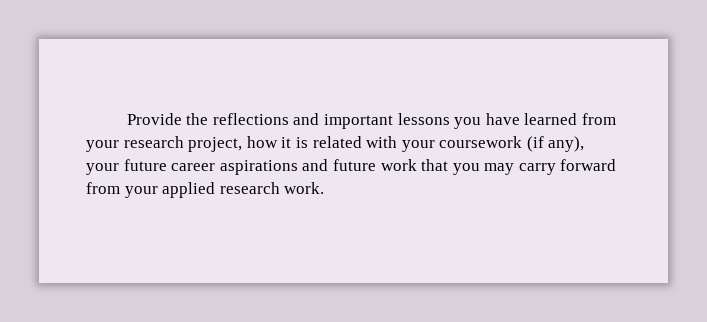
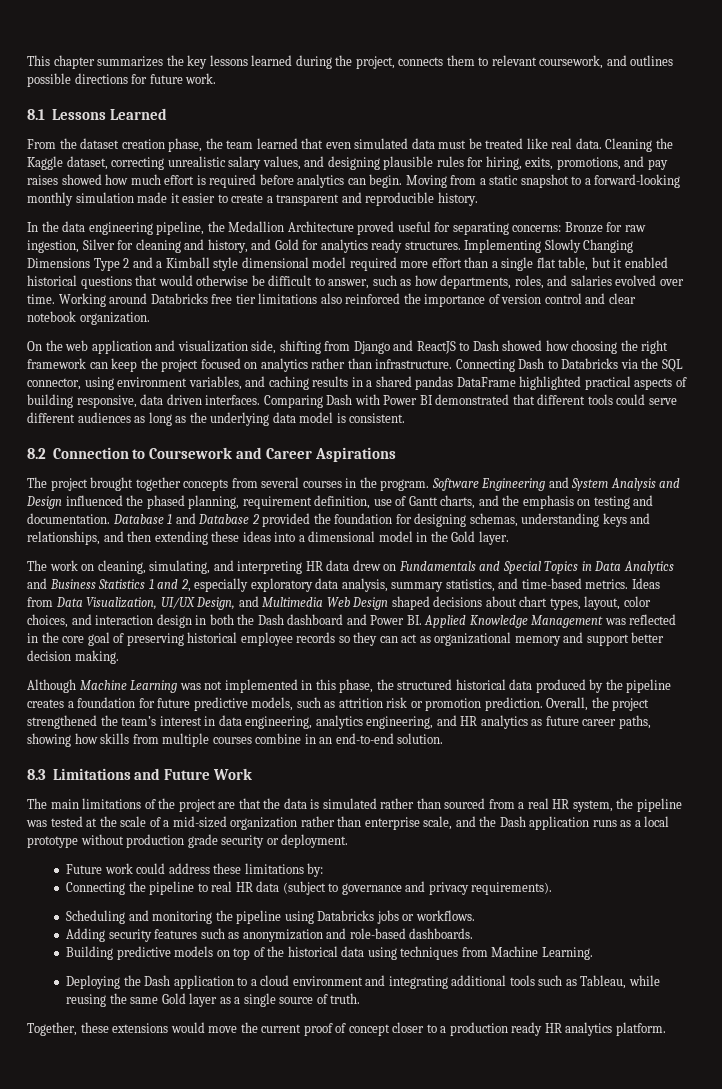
- Provide the reflections and important lessons you have learned from your research project, how it is related with your coursework (if any), your future career aspirations and future work that you may carry forward from your applied research work.
+ This chapter summarizes the key lessons learned during the project, connects them to relevant coursework, and outlines possible directions for future work.
+ 8.1 Lessons Learned
+ From the dataset creation phase, the team learned that even simulated data must be treated like real data. Cleaning the Kaggle dataset, correcting unrealistic salary values, and designing plausible rules for hiring, exits, promotions, and pay raises showed how much effort is required before analytics can begin. Moving from a static snapshot to a forward-looking monthly simulation made it easier to create a transparent and reproducible history.
+ In the data engineering pipeline, the Medallion Architecture proved useful for separating concerns: Bronze for raw ingestion, Silver for cleaning and history, and Gold for analytics ready structures. Implementing Slowly Changing Dimensions Type 2 and a Kimball style dimensional model required more effort than a single flat table, but it enabled historical questions that would otherwise be difficult to answer, such as how departments, roles, and salaries evolved over time. Working around Databricks free tier limitations also reinforced the importance of version control and clear notebook organization.
+ On the web application and visualization side, shifting from Django and ReactJS to Dash showed how choosing the right framework can keep the project focused on analytics rather than infrastructure. Connecting Dash to Databricks via the SQL connector, using environment variables, and caching results in a shared pandas DataFrame highlighted practical aspects of building responsive, data driven interfaces. Comparing Dash with Power BI demonstrated that different tools could serve different audiences as long as the underlying data model is consistent.
+ 8.2 Connection to Coursework and Career Aspirations
+ The project brought together concepts from several courses in the program. Software Engineering and System Analysis and Design influenced the phased planning, requirement definition, use of Gantt charts, and the emphasis on testing and documentation. Database 1 and Database 2 provided the foundation for designing schemas, understanding keys and relationships, and then extending these ideas into a dimensional model in the Gold layer.
+ The work on cleaning, simulating, and interpreting HR data drew on Fundamentals and Special Topics in Data Analytics and Business Statistics 1 and 2, especially exploratory data analysis, summary statistics, and time-based metrics. Ideas from Data Visualization, UI/UX Design, and Multimedia Web Design shaped decisions about chart types, layout, color choices, and interaction design in both the Dash dashboard and Power BI. Applied Knowledge Management was reflected in the core goal of preserving historical employee records so they can act as organizational memory and support better decision making.
+ Although Machine Learning was not implemented in this phase, the structured historical data produced by the pipeline creates a foundation for future predictive models, such as attrition risk or promotion prediction. Overall, the project strengthened the team’s interest in data engineering, analytics engineering, and HR analytics as future career paths, showing how skills from multiple courses combine in an end-to-end solution.
+ 8.3 Limitations and Future Work
+ The main limitations of the project are that the data is simulated rather than sourced from a real HR system, the pipeline was tested at the scale of a mid-sized organization rather than enterprise scale, and the Dash application runs as a local prototype without production grade security or deployment.
+ Future work could address these limitations by:
+ Connecting the pipeline to real HR data (subject to governance and privacy requirements).
+ Scheduling and monitoring the pipeline using Databricks jobs or workflows.
+ Adding security features such as anonymization and role-based dashboards.
+ Building predictive models on top of the historical data using techniques from Machine Learning.
+ Deploying the Dash application to a cloud environment and integrating additional tools such as Tableau, while reusing the same Gold layer as a single source of truth.
+ Together, these extensions would move the current proof of concept closer to a production ready HR analytics platform.

